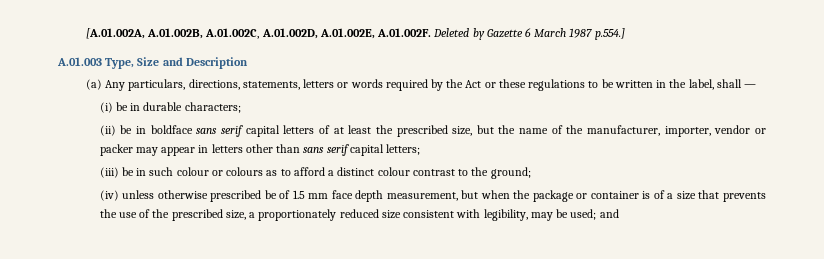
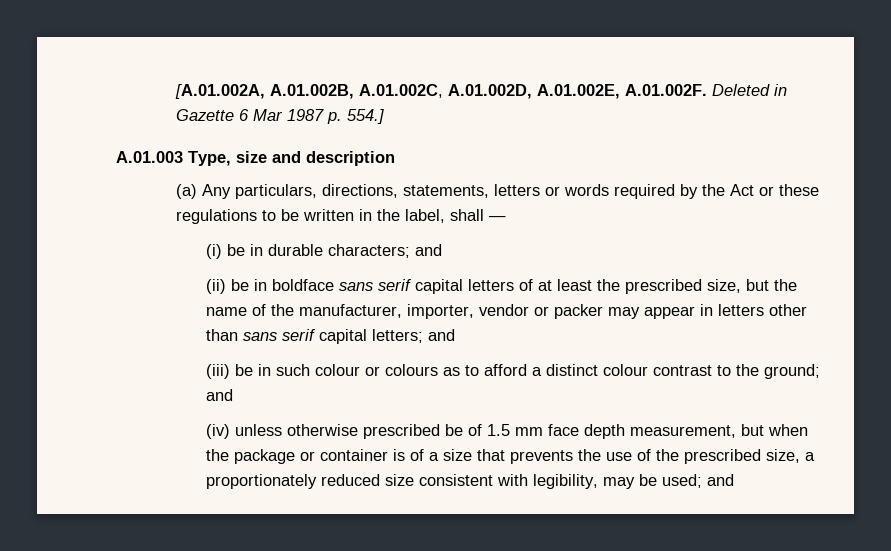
- [A.01.002A, A.01.002B, A.01.002C, A.01.002D, A.01.002E, A.01.002F. Deleted by Gazette 6 March 1987 p.554.]
+ [A.01.002A, A.01.002B, A.01.002C, A.01.002D, A.01.002E, A.01.002F. Deleted in Gazette 6 Mar 1987 p. 554.]
- A.01.003 Type, Size and Description
+ A.01.003 Type, size and description
- (i) be in durable characters;
+ (i) be in durable characters; and
- (ii) be in boldface sans serif capital letters of at least the prescribed size, but the name of the manufacturer, importer, vendor or packer may appear in letters other than sans serif capital letters;
+ (ii) be in boldface sans serif capital letters of at least the prescribed size, but the name of the manufacturer, importer, vendor or packer may appear in letters other than sans serif capital letters; and
- (iii) be in such colour or colours as to afford a distinct colour contrast to the ground;
+ (iii) be in such colour or colours as to afford a distinct colour contrast to the ground; and

